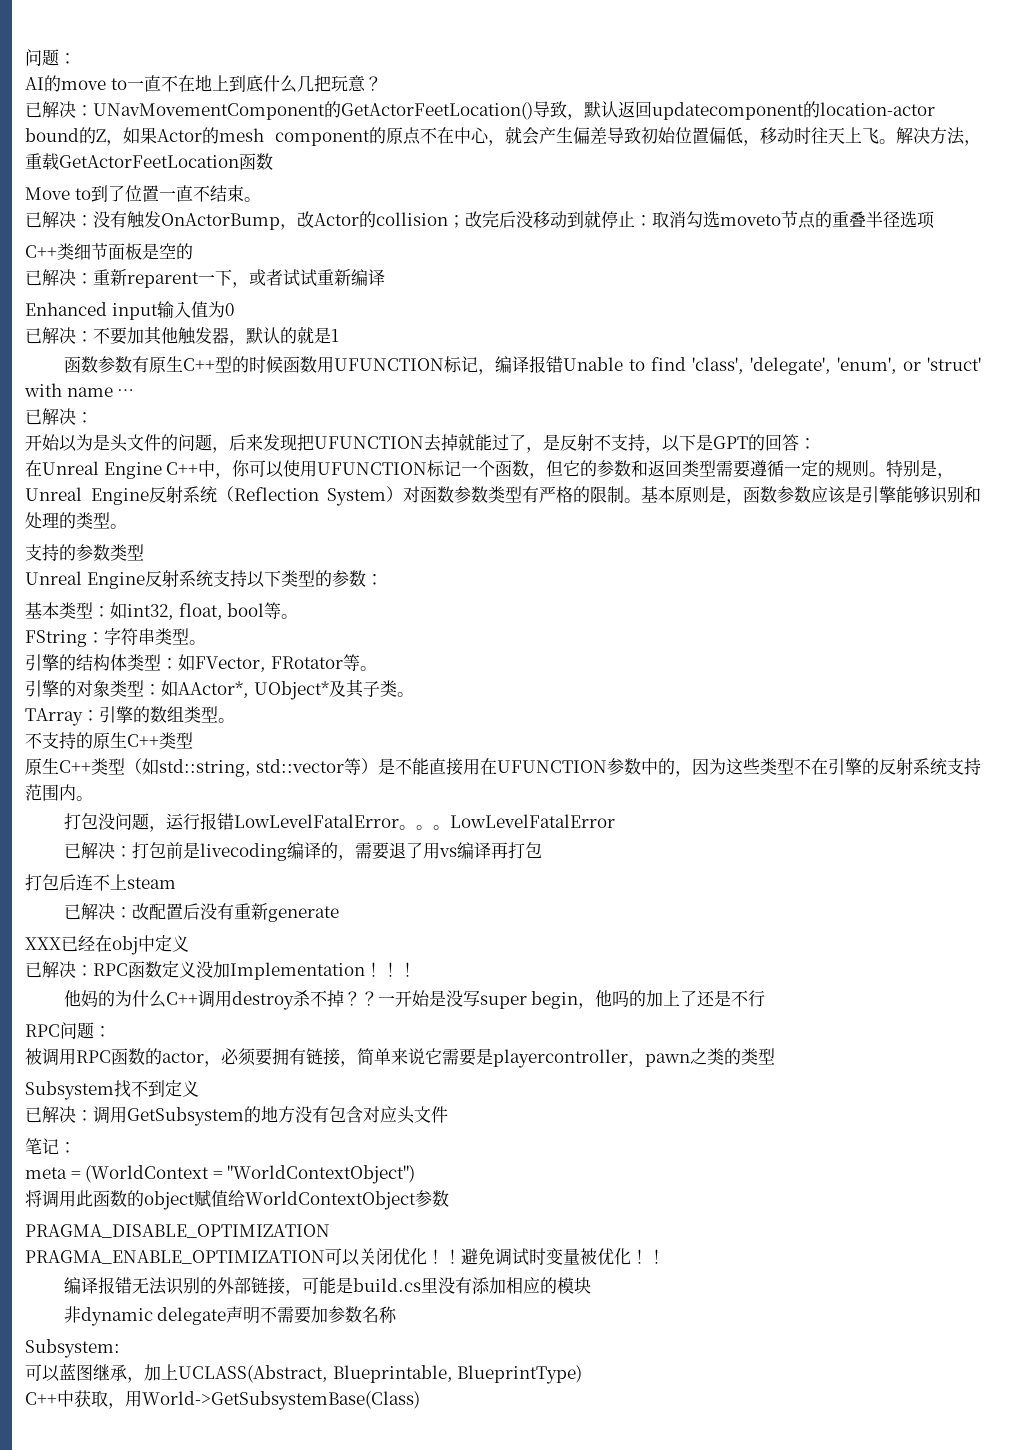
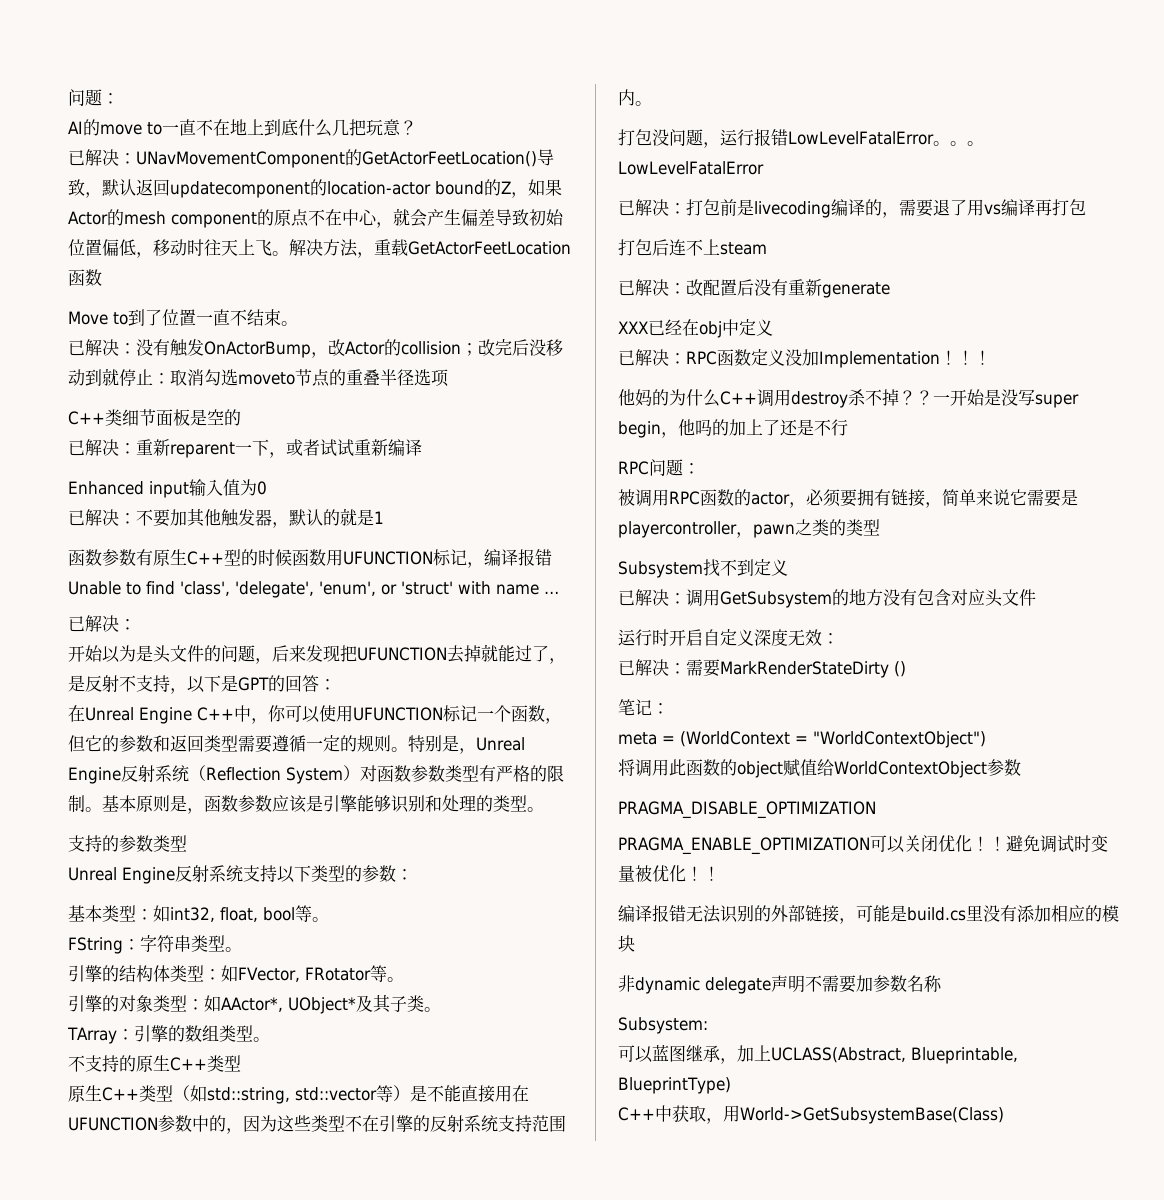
+ 运行时开启自定义深度无效：
+ 已解决：需要MarkRenderStateDirty ()

